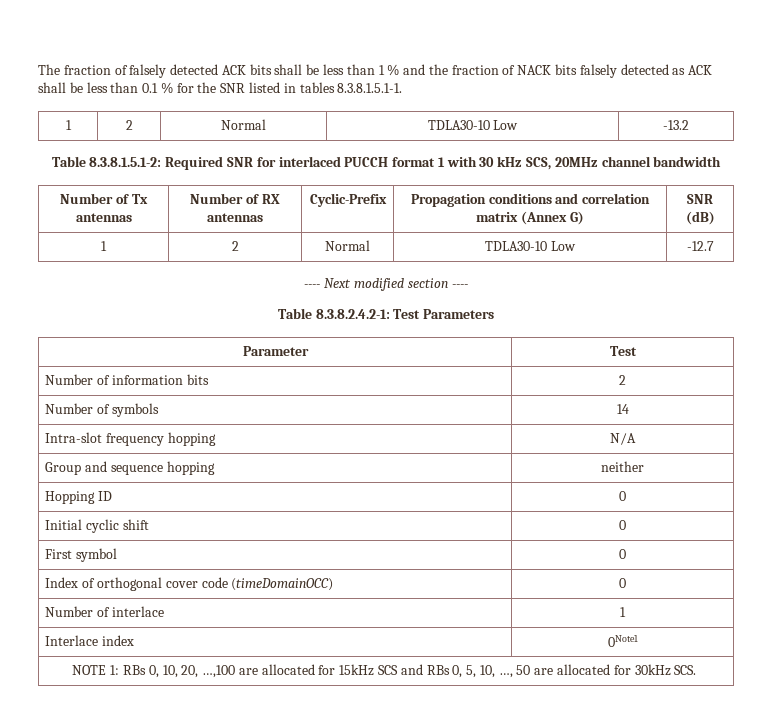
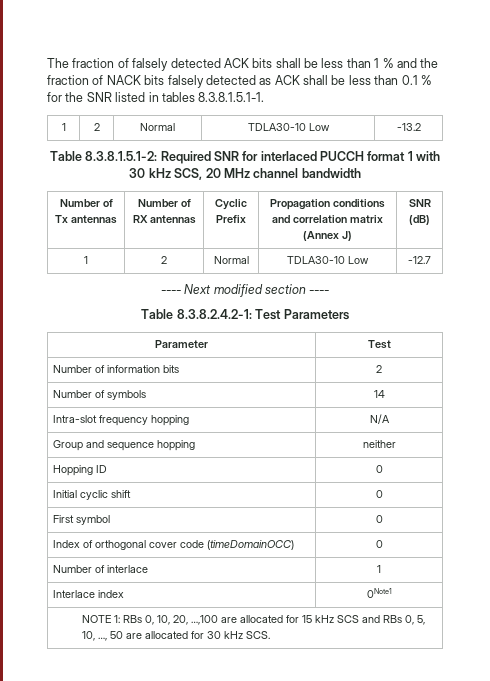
- Table 8.3.8.1.5.1-2: Required SNR for interlaced PUCCH format 1 with 30 kHz SCS, 20MHz channel bandwidth
+ Table 8.3.8.1.5.1-2: Required SNR for interlaced PUCCH format 1 with 30 kHz SCS, 20 MHz channel bandwidth
- Number of Tx antennas | Number of RX antennas | Cyclic-Prefix | Propagation conditions and correlation matrix (Annex G) | SNR (dB)
+ Number of Tx antennas | Number of RX antennas | Cyclic Prefix | Propagation conditions and correlation matrix (Annex J) | SNR (dB)
- NOTE 1: RBs 0, 10, 20, …,100 are allocated for 15kHz SCS and RBs 0, 5, 10, …, 50 are allocated for 30kHz SCS.
+ NOTE 1: RBs 0, 10, 20, …,100 are allocated for 15 kHz SCS and RBs 0, 5, 10, …, 50 are allocated for 30 kHz SCS.

